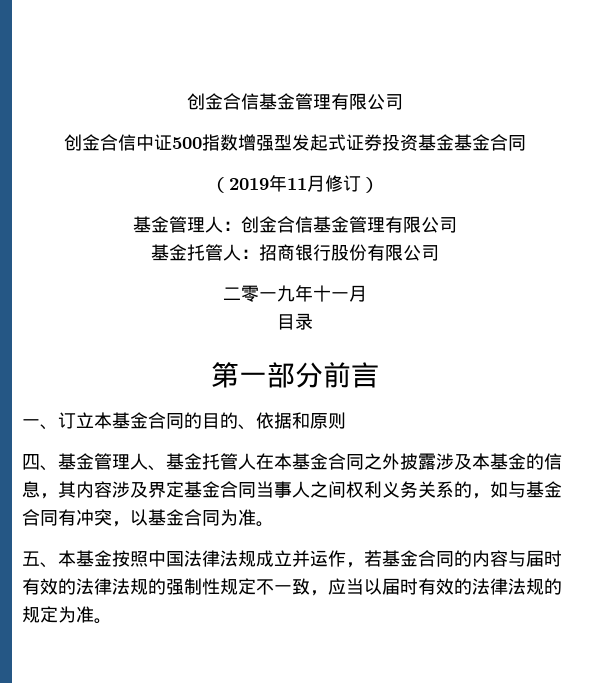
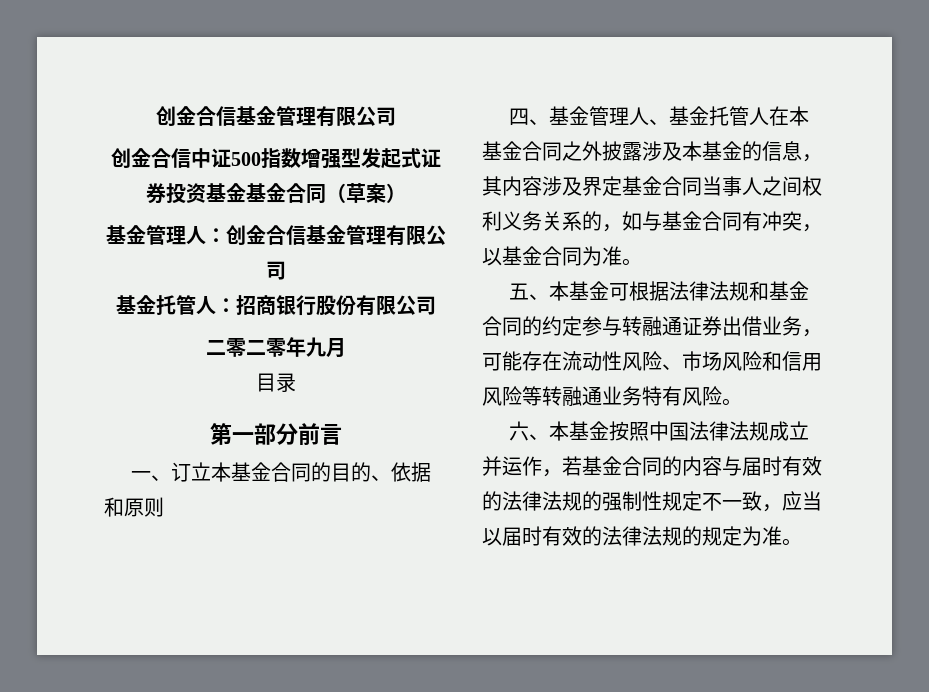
- 创金合信中证500指数增强型发起式证券投资基金基金合同
- （2019年11月修订）
+ 创金合信中证500指数增强型发起式证券投资基金基金合同（草案）
- 二零一九年十一月
+ 二零二零年九月
- 五、本基金按照中国法律法规成立并运作，若基金合同的内容与届时有效的法律法规的强制性规定不一致，应当以届时有效的法律法规的规定为准。
+ 五、本基金可根据法律法规和基金合同的约定参与转融通证券出借业务，可能存在流动性风险、市场风险和信用风险等转融通业务特有风险。
+ 六、本基金按照中国法律法规成立并运作，若基金合同的内容与届时有效的法律法规的强制性规定不一致，应当以届时有效的法律法规的规定为准。

